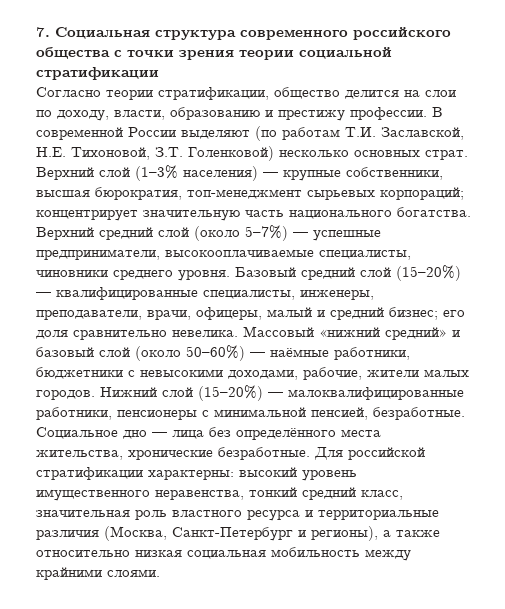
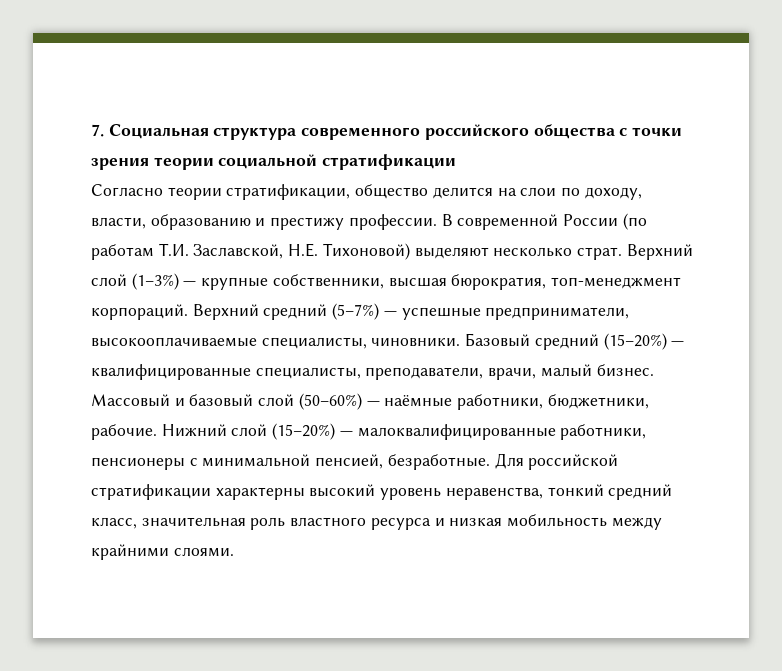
- В современной России выделяют (по работам Т.И. Заславской, Н.Е. Тихоновой, З.Т. Голенковой) несколько основных страт.
+ В современной России (по работам Т.И. Заславской, Н.Е. Тихоновой) выделяют несколько страт.
- Верхний слой (1–3% населения) — крупные собственники, высшая бюрократия, топ-менеджмент сырьевых корпораций; концентрирует значительную часть национального богатства. Верхний средний слой (около 5–7%) — успешные предприниматели, высокооплачиваемые специалисты, чиновники среднего уровня.
+ Верхний слой (1–3%) — крупные собственники, высшая бюрократия, топ-менеджмент корпораций. Верхний средний (5–7%) — успешные предприниматели, высокооплачиваемые специалисты, чиновники.
- Базовый средний слой (15–20%) — квалифицированные специалисты, инженеры, преподаватели, врачи, офицеры, малый и средний бизнес; его доля сравнительно невелика. Массовый «нижний средний» и базовый слой (около 50–60%) — наёмные работники, бюджетники с невысокими доходами, рабочие, жители малых городов.
+ Базовый средний (15–20%) — квалифицированные специалисты, преподаватели, врачи, малый бизнес. Массовый и базовый слой (50–60%) — наёмные работники, бюджетники, рабочие.
- Социальное дно — лица без определённого места жительства, хронические безработные.
- Для российской стратификации характерны: высокий уровень имущественного неравенства, тонкий средний класс, значительная роль властного ресурса и территориальные различия (Москва, Санкт-Петербург и регионы), а также относительно низкая социальная мобильность между крайними слоями.
+ Для российской стратификации характерны высокий уровень неравенства, тонкий средний класс, значительная роль властного ресурса и низкая мобильность между крайними слоями.

